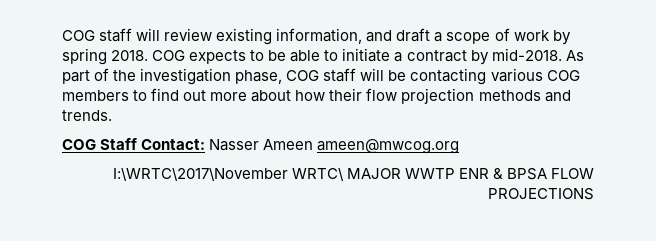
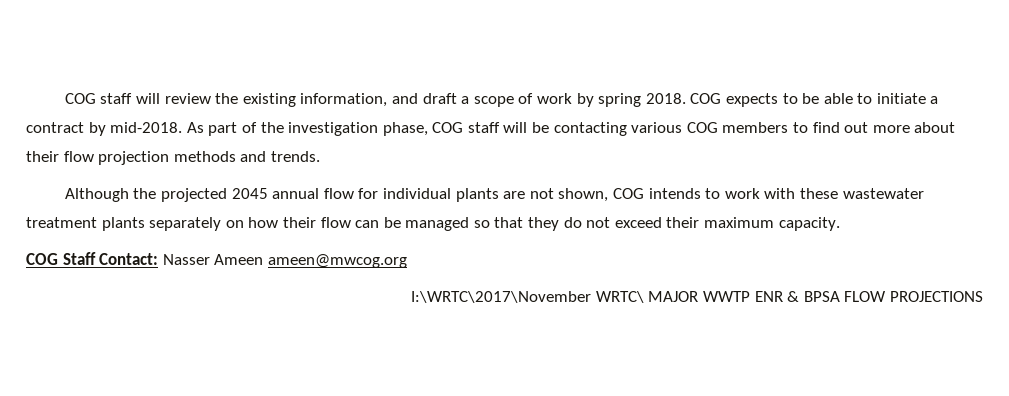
- COG staff will review existing information, and draft a scope of work by spring 2018.
+ COG staff will review the existing information, and draft a scope of work by spring 2018.
- As part of the investigation phase, COG staff will be contacting various COG members to find out more about how their flow projection methods and trends.
+ As part of the investigation phase, COG staff will be contacting various COG members to find out more about their flow projection methods and trends.
+ Although the projected 2045 annual flow for individual plants are not shown, COG intends to work with these wastewater treatment plants separately on how their flow can be managed so that they do not exceed their maximum capacity.

